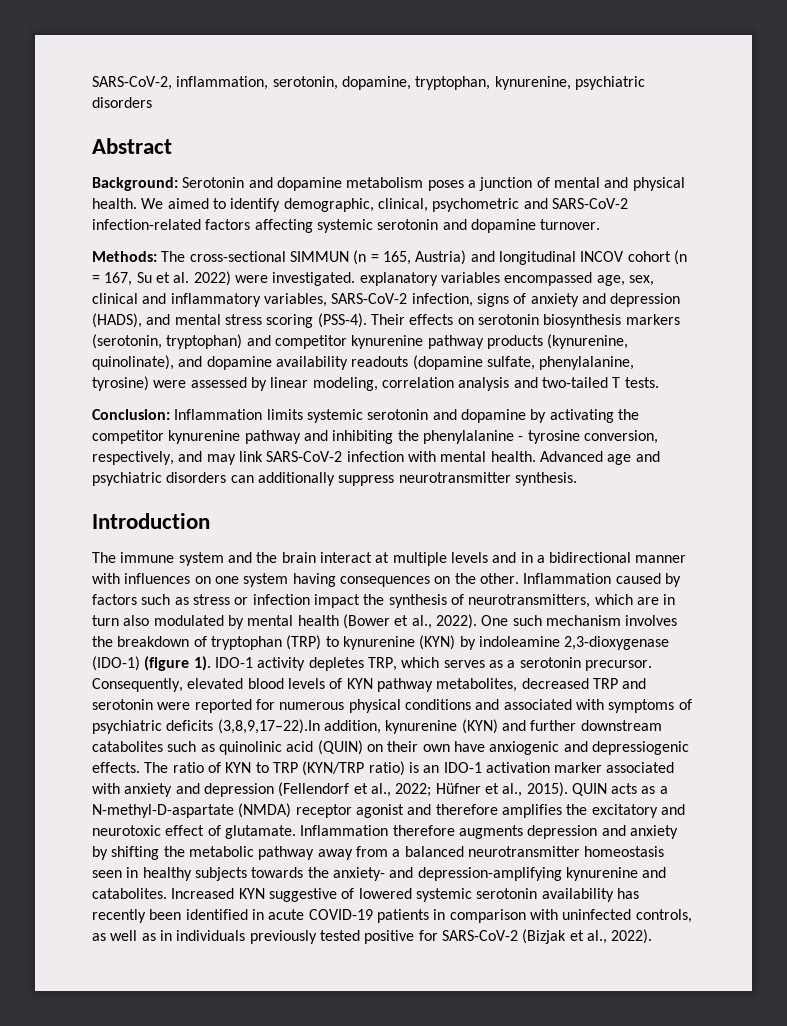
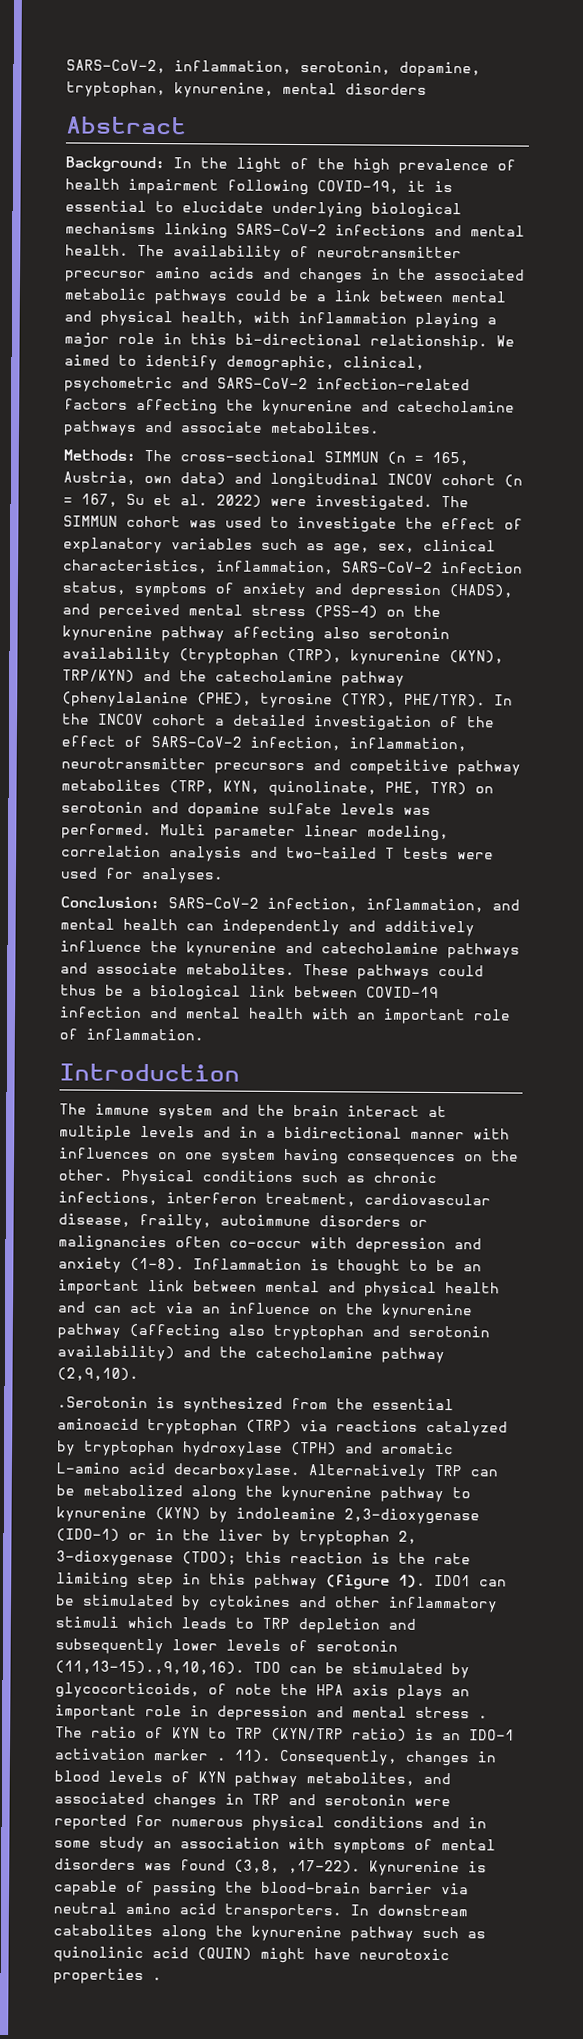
- SARS-CoV-2, inflammation, serotonin, dopamine, tryptophan, kynurenine, psychiatric disorders
+ SARS-CoV-2, inflammation, serotonin, dopamine, tryptophan, kynurenine, mental disorders
- Background: Serotonin and dopamine metabolism poses a junction of mental and physical health.
+ Background: In the light of the high prevalence of health impairment following COVID-19, it is essential to elucidate underlying biological mechanisms linking SARS-CoV-2 infections and mental health. The availability of neurotransmitter precursor amino acids and changes in the associated metabolic pathways could be a link between mental and physical health, with inflammation playing a major role in this bi-directional relationship.
- We aimed to identify demographic, clinical, psychometric and SARS-CoV-2 infection-related factors affecting systemic serotonin and dopamine turnover.
+ We aimed to identify demographic, clinical, psychometric and SARS-CoV-2 infection-related factors affecting the kynurenine and catecholamine pathways and associate metabolites.
- Methods: The cross-sectional SIMMUN (n = 165, Austria) and longitudinal INCOV cohort (n = 167, Su et al. 2022) were investigated. explanatory variables encompassed age, sex, clinical and inflammatory variables, SARS-CoV-2 infection, signs of anxiety and depression (HADS), and mental stress scoring (PSS-4). Their effects on serotonin biosynthesis markers (serotonin, tryptophan) and competitor kynurenine pathway products (kynurenine, quinolinate), and dopamine availability readouts (dopamine sulfate, phenylalanine, tyrosine) were assessed by linear modeling, correlation analysis and two-tailed T tests.
- Conclusion: Inflammation limits systemic serotonin and dopamine by activating the competitor kynurenine pathway and inhibiting the phenylalanine - tyrosine conversion, respectively, and may link SARS-CoV-2 infection with mental health. Advanced age and psychiatric disorders can additionally suppress neurotransmitter synthesis.
+ Methods: The cross-sectional SIMMUN (n = 165, Austria, own data) and longitudinal INCOV cohort (n = 167, Su et al. 2022) were investigated. The SIMMUN cohort was used to investigate the effect of explanatory variables such as age, sex, clinical characteristics, inflammation, SARS-CoV-2 infection status, symptoms of anxiety and depression (HADS), and perceived mental stress (PSS-4) on the kynurenine pathway affecting also serotonin availability (tryptophan (TRP), kynurenine (KYN), TRP/KYN) and the catecholamine pathway (phenylalanine (PHE), tyrosine (TYR), PHE/TYR). In the INCOV cohort a detailed investigation of the effect of SARS-CoV-2 infection, inflammation, neurotransmitter precursors and competitive pathway metabolites (TRP, KYN, quinolinate, PHE, TYR) on serotonin and dopamine sulfate levels was performed. Multi parameter linear modeling, correlation analysis and two-tailed T tests were used for analyses.
+ Conclusion: SARS-CoV-2 infection, inflammation, and mental health can independently and additively influence the kynurenine and catecholamine pathways and associate metabolites. These pathways could thus be a biological link between COVID-19 infection and mental health with an important role of inflammation.
- Inflammation caused by factors such as stress or infection impact the synthesis of neurotransmitters, which are in turn also modulated by mental health (Bower et al., 2022). One such mechanism involves the breakdown of tryptophan (TRP) to kynurenine (KYN) by indoleamine 2,3-dioxygenase (IDO-1) (figure 1). IDO-1 activity depletes TRP, which serves as a serotonin precursor. Consequently, elevated blood levels of KYN pathway metabolites, decreased TRP and serotonin were reported for numerous physical conditions and associated with symptoms of psychiatric deficits (3,8,9,17–22).In addition, kynurenine (KYN) and further downstream catabolites such as quinolinic acid (QUIN) on their own have anxiogenic and depressiogenic effects.
+ Physical conditions such as chronic infections, interferon treatment, cardiovascular disease, frailty, autoimmune disorders or malignancies often co-occur with depression and anxiety (1–8). Inflammation is thought to be an important link between mental and physical health and can act via an influence on the kynurenine pathway (affecting also tryptophan and serotonin availability) and the catecholamine pathway (2,9,10).
+ .Serotonin is synthesized from the essential aminoacid tryptophan (TRP) via reactions catalyzed by tryptophan hydroxylase (TPH) and aromatic L-amino acid decarboxylase. Alternatively TRP can be metabolized along the kynurenine pathway to kynurenine (KYN) by indoleamine 2,3-dioxygenase (IDO-1) or in the liver by tryptophan 2, 3-dioxygenase (TDO); this reaction is the rate limiting step in this pathway (figure 1). IDO1 can be stimulated by cytokines and other inflammatory stimuli which leads to TRP depletion and subsequently lower levels of serotonin (11,13–15).,9,10,16). TDO can be stimulated by glycocorticoids, of note the HPA axis plays an important role in depression and mental stress .
- The ratio of KYN to TRP (KYN/TRP ratio) is an IDO-1 activation marker associated with anxiety and depression (Fellendorf et al., 2022; Hüfner et al., 2015). QUIN acts as a N-methyl-D-aspartate (NMDA) receptor agonist and therefore amplifies the excitatory and neurotoxic effect of glutamate. Inflammation therefore augments depression and anxiety by shifting the metabolic pathway away from a balanced neurotransmitter homeostasis seen in healthy subjects towards the anxiety- and depression-amplifying kynurenine and catabolites. Increased KYN suggestive of lowered systemic serotonin availability has recently been identified in acute COVID-19 patients in comparison with uninfected controls, as well as in individuals previously tested positive for SARS-CoV-2 (Bizjak et al., 2022).
+ The ratio of KYN to TRP (KYN/TRP ratio) is an IDO-1 activation marker . 11). Consequently, changes in blood levels of KYN pathway metabolites, and associated changes in TRP and serotonin were reported for numerous physical conditions and in some study an association with symptoms of mental disorders was found (3,8, ,17–22). Kynurenine is capable of passing the blood-brain barrier via neutral amino acid transporters. In downstream catabolites along the kynurenine pathway such as quinolinic acid (QUIN) might have neurotoxic properties .

